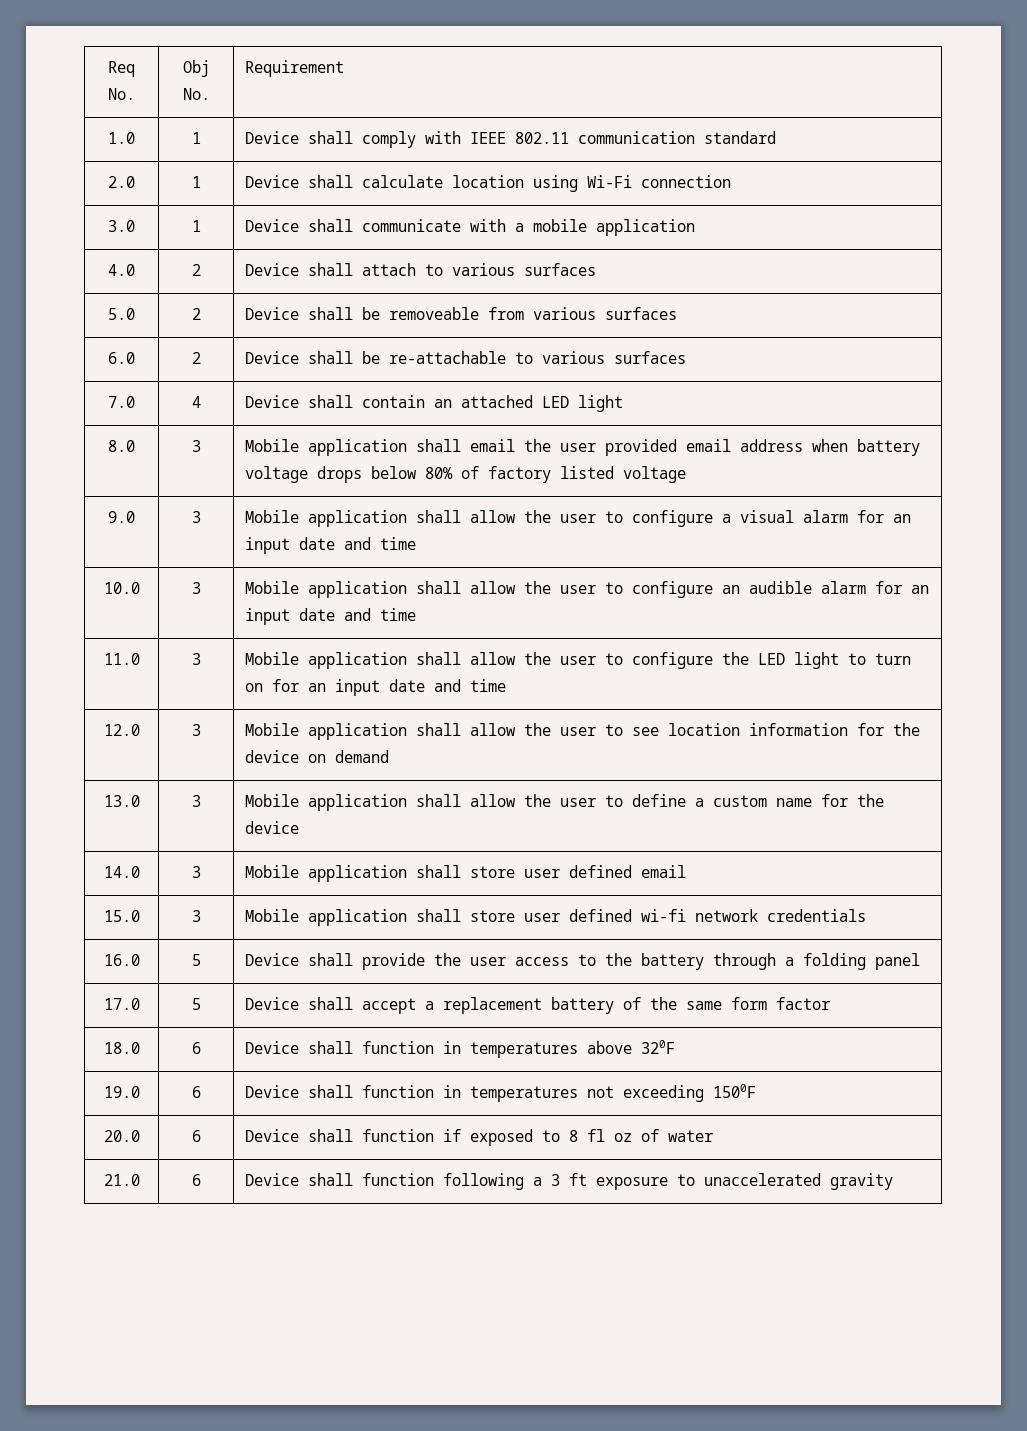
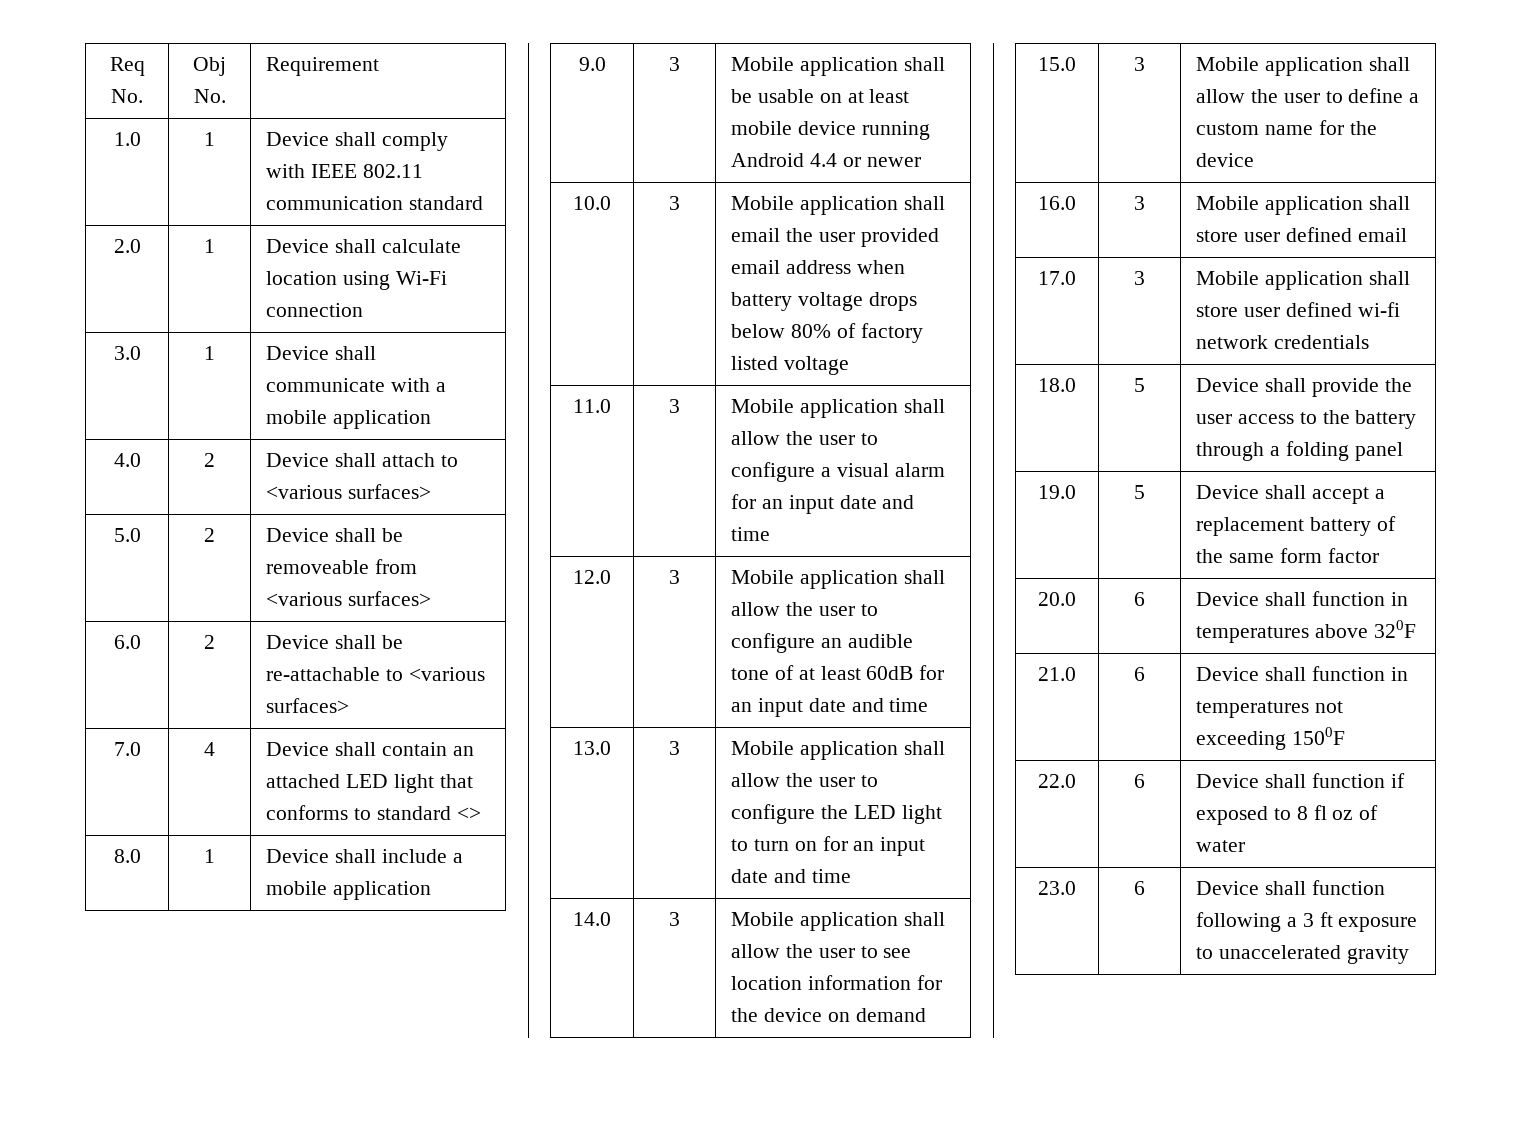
- 4.0 | 2 | Device shall attach to various surfaces
+ 4.0 | 2 | Device shall attach to <various surfaces>
- 5.0 | 2 | Device shall be removeable from various surfaces
+ 5.0 | 2 | Device shall be removeable from <various surfaces>
- 6.0 | 2 | Device shall be re-attachable to various surfaces
+ 6.0 | 2 | Device shall be re-attachable to <various surfaces>
- 7.0 | 4 | Device shall contain an attached LED light
- 8.0 | 3 | Mobile application shall email the user provided email address when battery voltage drops below 80% of factory listed voltage
+ 7.0 | 4 | Device shall contain an attached LED light that conforms to standard <>
+ 8.0 | 1 | Device shall include a mobile application
+ 9.0 | 3 | Mobile application shall be usable on at least mobile device running Android 4.4 or newer
+ 10.0 | 3 | Mobile application shall email the user provided email address when battery voltage drops below 80% of factory listed voltage
- 9.0 | 3 | Mobile application shall allow the user to configure a visual alarm for an input date and time
+ 11.0 | 3 | Mobile application shall allow the user to configure a visual alarm for an input date and time
- 10.0 | 3 | Mobile application shall allow the user to configure an audible alarm for an input date and time
- 11.0 | 3 | Mobile application shall allow the user to configure the LED light to turn on for an input date and time
+ 12.0 | 3 | Mobile application shall allow the user to configure an audible tone of at least 60dB for an input date and time
+ 13.0 | 3 | Mobile application shall allow the user to configure the LED light to turn on for an input date and time
- 12.0 | 3 | Mobile application shall allow the user to see location information for the device on demand
+ 14.0 | 3 | Mobile application shall allow the user to see location information for the device on demand
- 13.0 | 3 | Mobile application shall allow the user to define a custom name for the device
+ 15.0 | 3 | Mobile application shall allow the user to define a custom name for the device
- 14.0 | 3 | Mobile application shall store user defined email
+ 16.0 | 3 | Mobile application shall store user defined email
- 15.0 | 3 | Mobile application shall store user defined wi-fi network credentials
+ 17.0 | 3 | Mobile application shall store user defined wi-fi network credentials
- 16.0 | 5 | Device shall provide the user access to the battery through a folding panel
+ 18.0 | 5 | Device shall provide the user access to the battery through a folding panel
- 17.0 | 5 | Device shall accept a replacement battery of the same form factor
+ 19.0 | 5 | Device shall accept a replacement battery of the same form factor
- 18.0 | 6 | Device shall function in temperatures above 320F
+ 20.0 | 6 | Device shall function in temperatures above 320F
- 19.0 | 6 | Device shall function in temperatures not exceeding 1500F
+ 21.0 | 6 | Device shall function in temperatures not exceeding 1500F
- 20.0 | 6 | Device shall function if exposed to 8 fl oz of water
+ 22.0 | 6 | Device shall function if exposed to 8 fl oz of water
- 21.0 | 6 | Device shall function following a 3 ft exposure to unaccelerated gravity
+ 23.0 | 6 | Device shall function following a 3 ft exposure to unaccelerated gravity

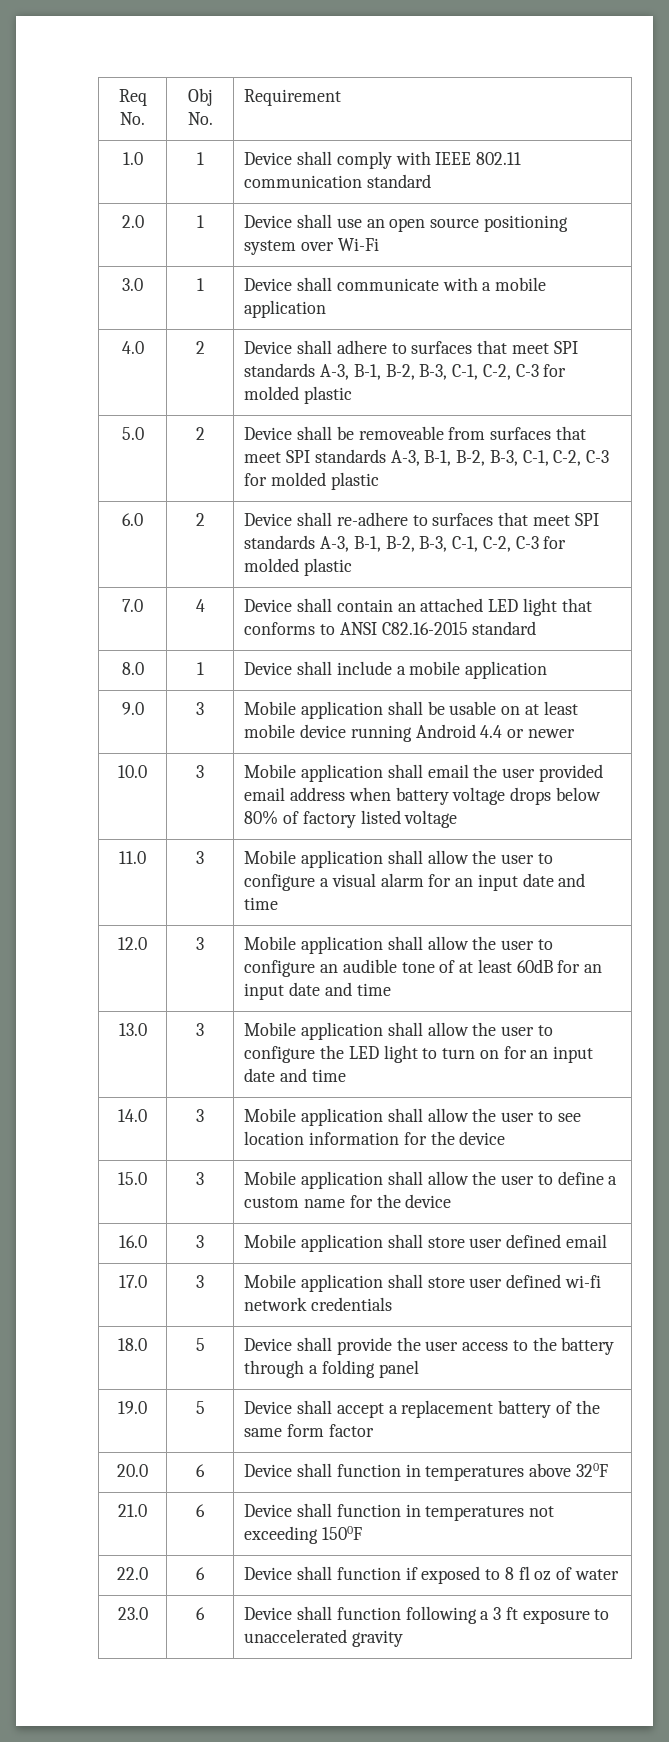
- 2.0 | 1 | Device shall calculate location using Wi-Fi connection
+ 2.0 | 1 | Device shall use an open source positioning system over Wi-Fi
- 4.0 | 2 | Device shall attach to <various surfaces>
+ 4.0 | 2 | Device shall adhere to surfaces that meet SPI standards A-3, B-1, B-2, B-3, C-1, C-2, C-3 for molded plastic
- 5.0 | 2 | Device shall be removeable from <various surfaces>
- 6.0 | 2 | Device shall be re-attachable to <various surfaces>
+ 5.0 | 2 | Device shall be removeable from surfaces that meet SPI standards A-3, B-1, B-2, B-3, C-1, C-2, C-3 for molded plastic
+ 6.0 | 2 | Device shall re-adhere to surfaces that meet SPI standards A-3, B-1, B-2, B-3, C-1, C-2, C-3 for molded plastic
- 7.0 | 4 | Device shall contain an attached LED light that conforms to standard <>
+ 7.0 | 4 | Device shall contain an attached LED light that conforms to ANSI C82.16-2015 standard
- 14.0 | 3 | Mobile application shall allow the user to see location information for the device on demand
+ 14.0 | 3 | Mobile application shall allow the user to see location information for the device

